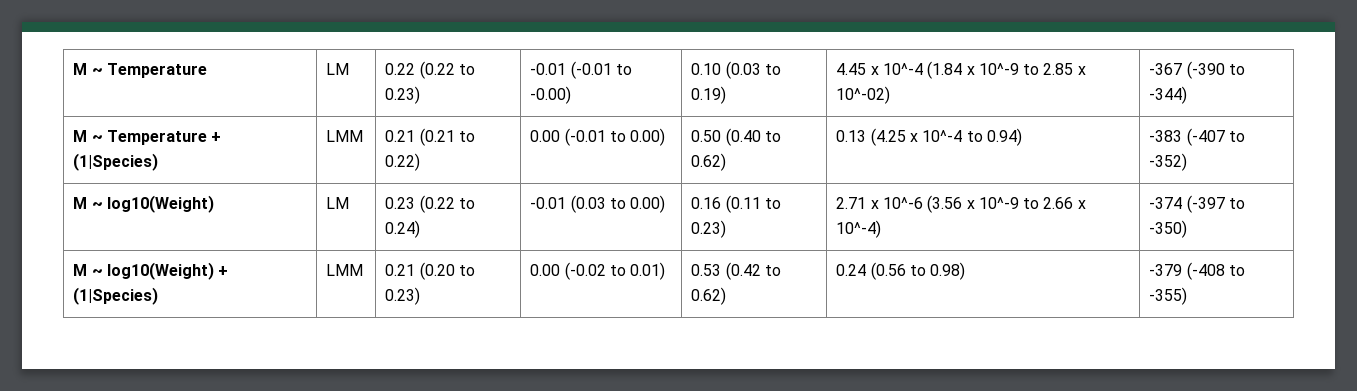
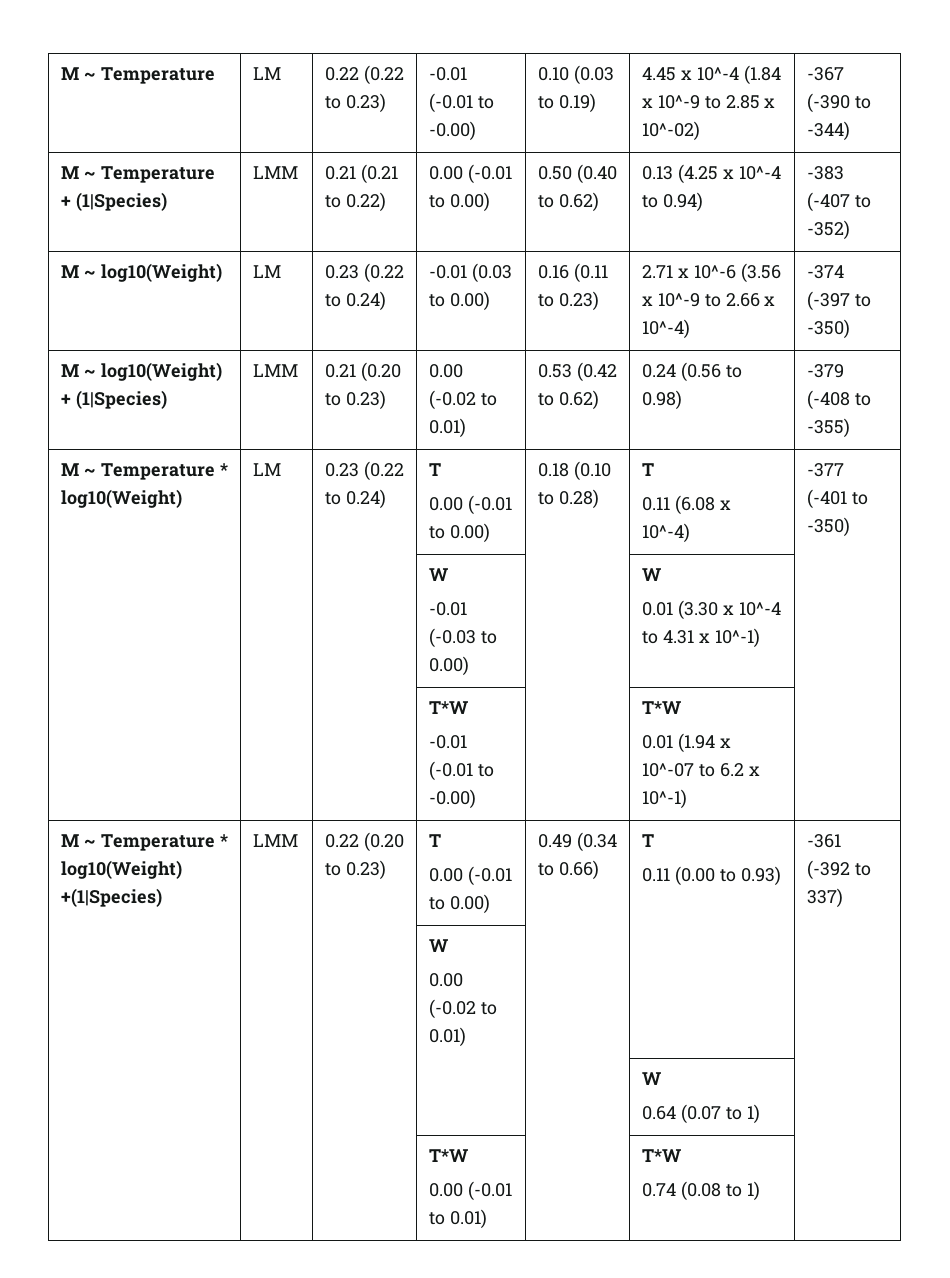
+ M ~ Temperature * log10(Weight) | LM | 0.23 (0.22 to 0.24) | T
+ 0.00 (-0.01 to 0.00) | 0.18 (0.10 to 0.28) | T
+ 0.11 (6.08 x 10^-4) | -377 (-401 to -350)
+ | | | W
+ -0.01 (-0.03 to 0.00) | | W
+ 0.01 (3.30 x 10^-4 to 4.31 x 10^-1) |
+ | | | T*W
+ -0.01 (-0.01 to -0.00) | | T*W
+ 0.01 (1.94 x 10^-07 to 6.2 x 10^-1) |
+ M ~ Temperature * log10(Weight) +(1|Species) | LMM | 0.22 (0.20 to 0.23) | T
+ 0.00 (-0.01 to 0.00) | 0.49 (0.34 to 0.66) | T
+ 0.11 (0.00 to 0.93) | -361 (-392 to 337)
+ | | | W
+ 0.00 (-0.02 to 0.01) | | |
+ | | | | | W
+ 0.64 (0.07 to 1) |
+ | | | T*W
+ 0.00 (-0.01 to 0.01) | | T*W
+ 0.74 (0.08 to 1) |

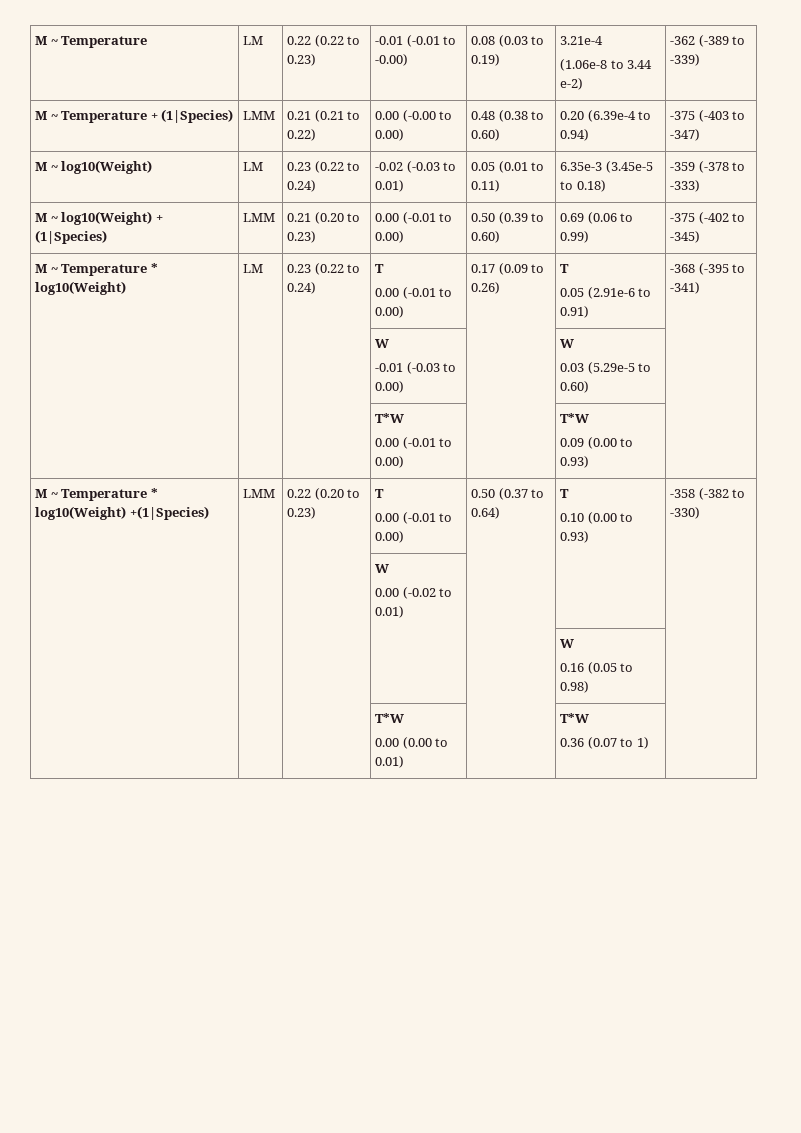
- M ~ Temperature | LM | 0.22 (0.22 to 0.23) | -0.01 (-0.01 to -0.00) | 0.10 (0.03 to 0.19) | 4.45 x 10^-4 (1.84 x 10^-9 to 2.85 x 10^-02) | -367 (-390 to -344)
+ M ~ Temperature | LM | 0.22 (0.22 to 0.23) | -0.01 (-0.01 to -0.00) | 0.08 (0.03 to 0.19) | 3.21e-4
+ (1.06e-8 to 3.44 e-2) | -362 (-389 to -339)
- M ~ Temperature + (1|Species) | LMM | 0.21 (0.21 to 0.22) | 0.00 (-0.01 to 0.00) | 0.50 (0.40 to 0.62) | 0.13 (4.25 x 10^-4 to 0.94) | -383 (-407 to -352)
+ M ~ Temperature + (1|Species) | LMM | 0.21 (0.21 to 0.22) | 0.00 (-0.00 to 0.00) | 0.48 (0.38 to 0.60) | 0.20 (6.39e-4 to 0.94) | -375 (-403 to -347)
- M ~ log10(Weight) | LM | 0.23 (0.22 to 0.24) | -0.01 (0.03 to 0.00) | 0.16 (0.11 to 0.23) | 2.71 x 10^-6 (3.56 x 10^-9 to 2.66 x 10^-4) | -374 (-397 to -350)
+ M ~ log10(Weight) | LM | 0.23 (0.22 to 0.24) | -0.02 (-0.03 to 0.01) | 0.05 (0.01 to 0.11) | 6.35e-3 (3.45e-5 to 0.18) | -359 (-378 to -333)
- M ~ log10(Weight) + (1|Species) | LMM | 0.21 (0.20 to 0.23) | 0.00 (-0.02 to 0.01) | 0.53 (0.42 to 0.62) | 0.24 (0.56 to 0.98) | -379 (-408 to -355)
+ M ~ log10(Weight) + (1|Species) | LMM | 0.21 (0.20 to 0.23) | 0.00 (-0.01 to 0.00) | 0.50 (0.39 to 0.60) | 0.69 (0.06 to 0.99) | -375 (-402 to -345)
  M ~ Temperature * log10(Weight) | LM | 0.23 (0.22 to 0.24) | T
- 0.00 (-0.01 to 0.00) | 0.18 (0.10 to 0.28) | T
- 0.11 (6.08 x 10^-4) | -377 (-401 to -350)
+ 0.00 (-0.01 to 0.00) | 0.17 (0.09 to 0.26) | T
+ 0.05 (2.91e-6 to 0.91) | -368 (-395 to -341)
  | | | W
  -0.01 (-0.03 to 0.00) | | W
- 0.01 (3.30 x 10^-4 to 4.31 x 10^-1) |
+ 0.03 (5.29e-5 to 0.60) |
  | | | T*W
- -0.01 (-0.01 to -0.00) | | T*W
- 0.01 (1.94 x 10^-07 to 6.2 x 10^-1) |
+ 0.00 (-0.01 to 0.00) | | T*W
+ 0.09 (0.00 to 0.93) |
  M ~ Temperature * log10(Weight) +(1|Species) | LMM | 0.22 (0.20 to 0.23) | T
- 0.00 (-0.01 to 0.00) | 0.49 (0.34 to 0.66) | T
- 0.11 (0.00 to 0.93) | -361 (-392 to 337)
+ 0.00 (-0.01 to 0.00) | 0.50 (0.37 to 0.64) | T
+ 0.10 (0.00 to 0.93) | -358 (-382 to -330)
  | | | | | W
- 0.64 (0.07 to 1) |
+ 0.16 (0.05 to 0.98) |
  | | | T*W
- 0.00 (-0.01 to 0.01) | | T*W
- 0.74 (0.08 to 1) |
+ 0.00 (0.00 to 0.01) | | T*W
+ 0.36 (0.07 to 1) |

